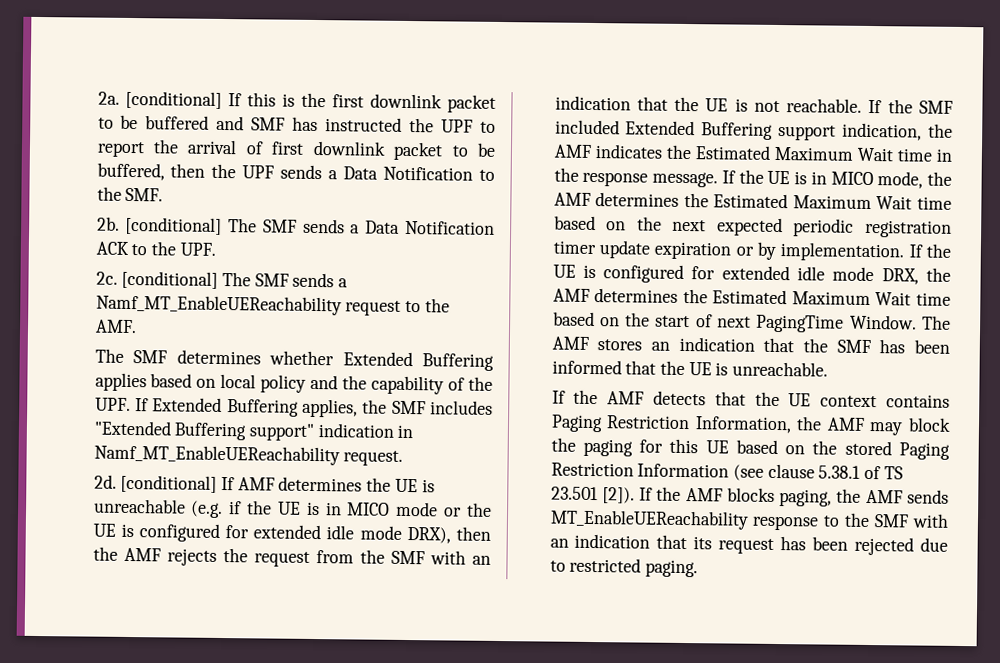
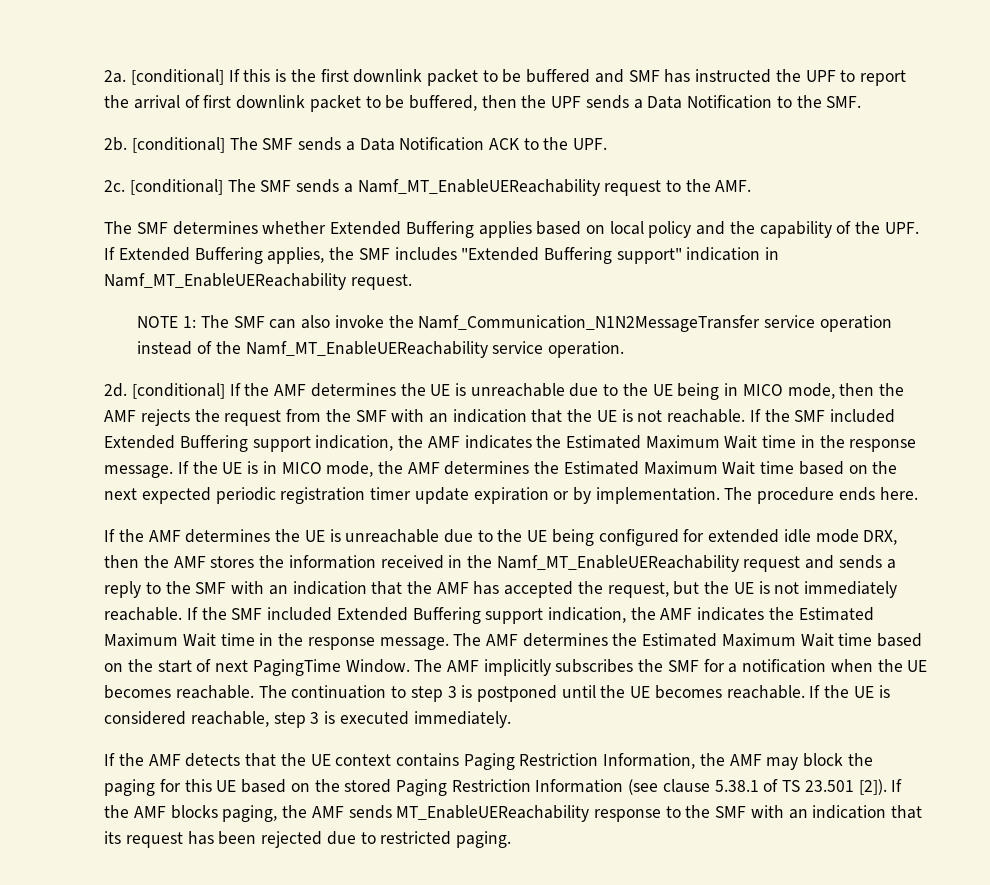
+ NOTE 1: The SMF can also invoke the Namf_Communication_N1N2MessageTransfer service operation instead of the Namf_MT_EnableUEReachability service operation.
- [conditional] If AMF determines the UE is unreachable (e.g. if the UE is in MICO mode or the UE is configured for extended idle mode DRX), then the AMF rejects the request from the SMF with an indication that the UE is not reachable.
+ [conditional] If the AMF determines the UE is unreachable due to the UE being in MICO mode, then the AMF rejects the request from the SMF with an indication that the UE is not reachable.
- If the UE is configured for extended idle mode DRX, the AMF determines the Estimated Maximum Wait time based on the start of next PagingTime Window.
+ The procedure ends here.
+ If the AMF determines the UE is unreachable due to the UE being configured for extended idle mode DRX, then the AMF stores the information received in the Namf_MT_EnableUEReachability request and sends a reply to the SMF with an indication that the AMF has accepted the request, but the UE is not immediately reachable. If the SMF included Extended Buffering support indication, the AMF indicates the Estimated Maximum Wait time in the response message. The AMF determines the Estimated Maximum Wait time based on the start of next PagingTime Window.
- The AMF stores an indication that the SMF has been informed that the UE is unreachable.
+ The AMF implicitly subscribes the SMF for a notification when the UE becomes reachable. The continuation to step 3 is postponed until the UE becomes reachable. If the UE is considered reachable, step 3 is executed immediately.

